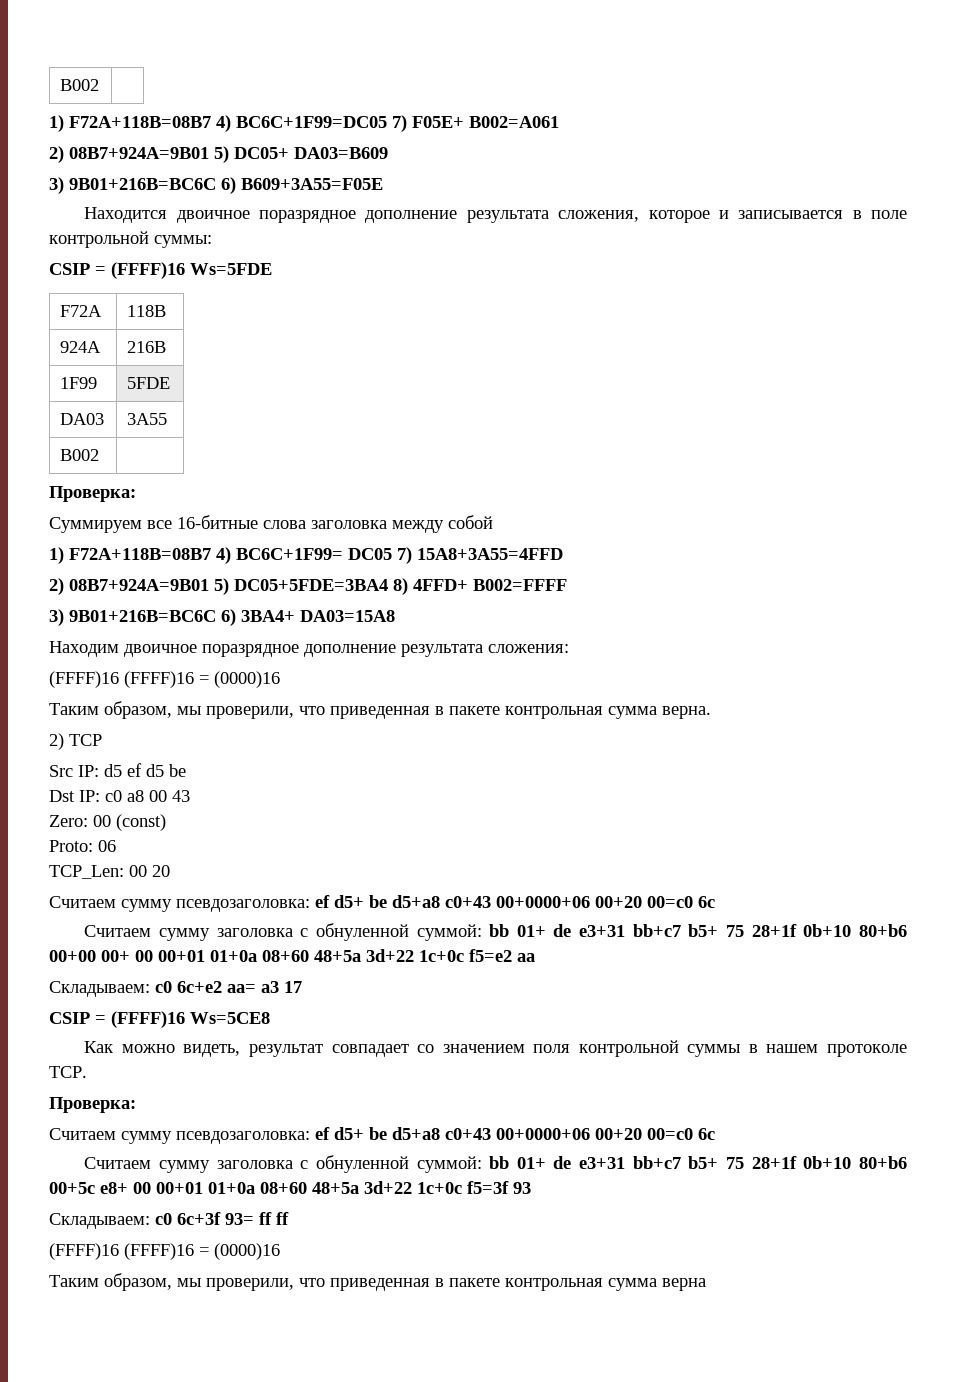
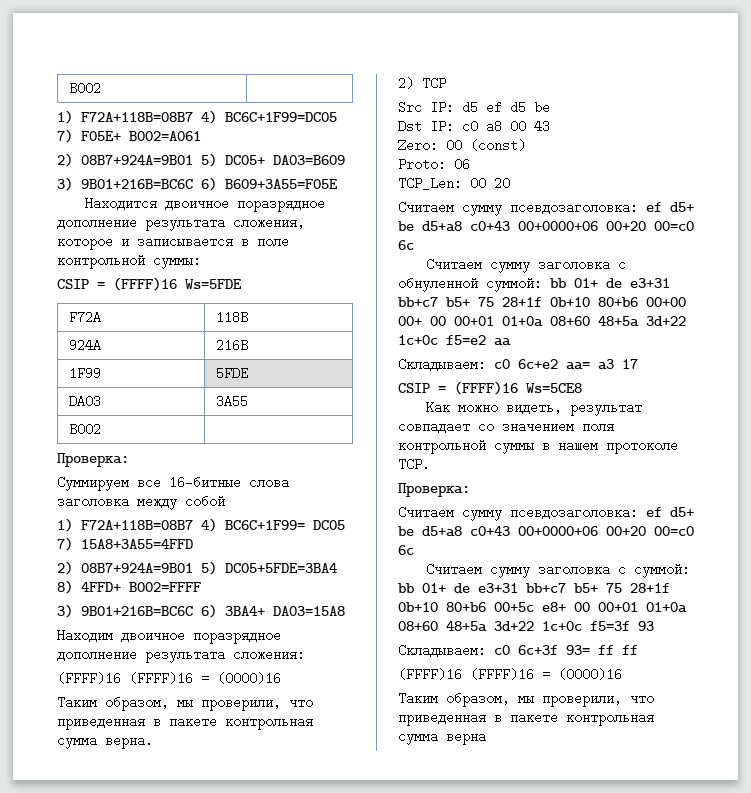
- Считаем сумму заголовка с обнуленной суммой: bb 01+ de e3+31 bb+c7 b5+ 75 28+1f 0b+10 80+b6 00+5с e8+ 00 00+01 01+0a 08+60 48+5a 3d+22 1c+0c f5=3f 93
+ Считаем сумму заголовка с суммой: bb 01+ de e3+31 bb+c7 b5+ 75 28+1f 0b+10 80+b6 00+5с e8+ 00 00+01 01+0a 08+60 48+5a 3d+22 1c+0c f5=3f 93

